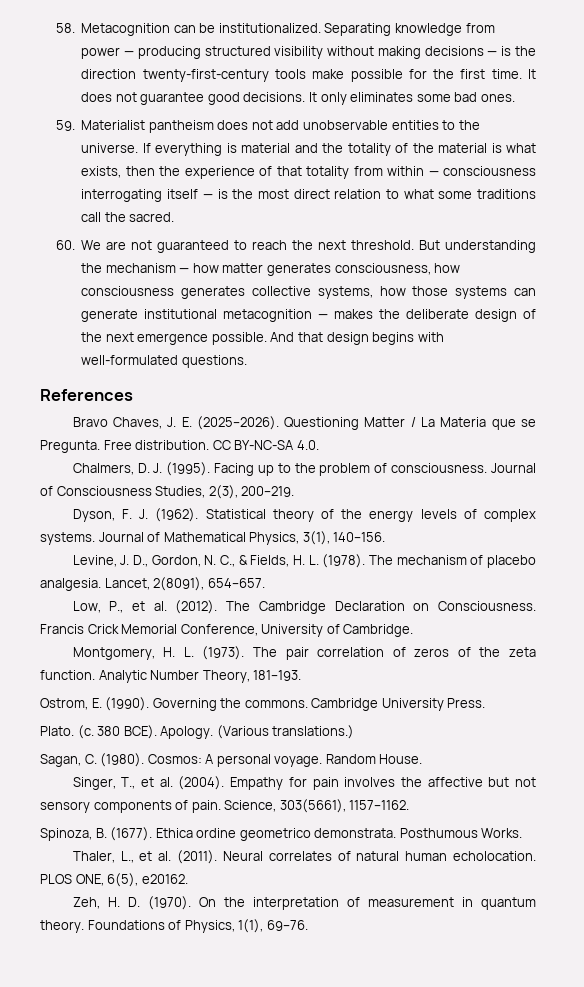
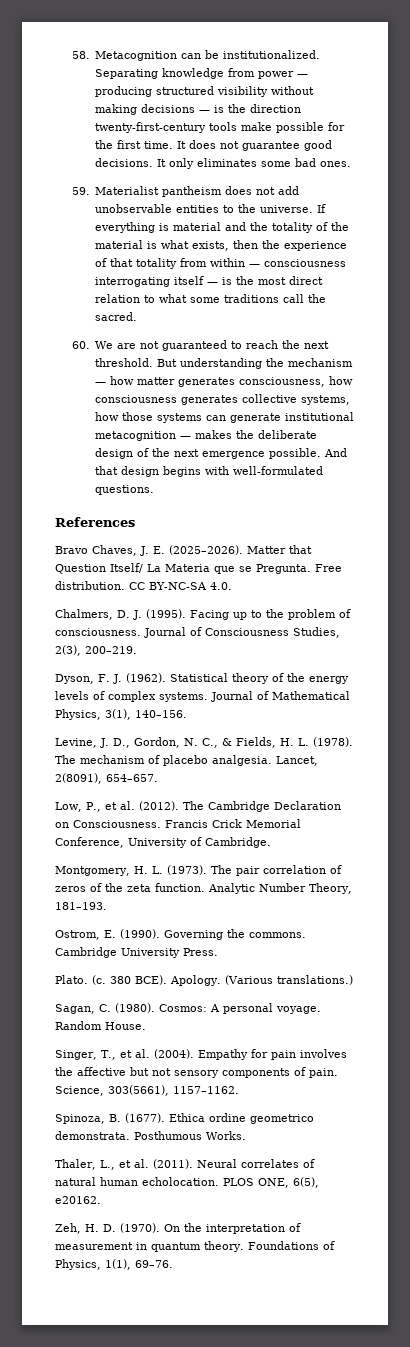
- Questioning Matter / La Materia que se Pregunta.
+ Matter that Question Itself/ La Materia que se Pregunta.

